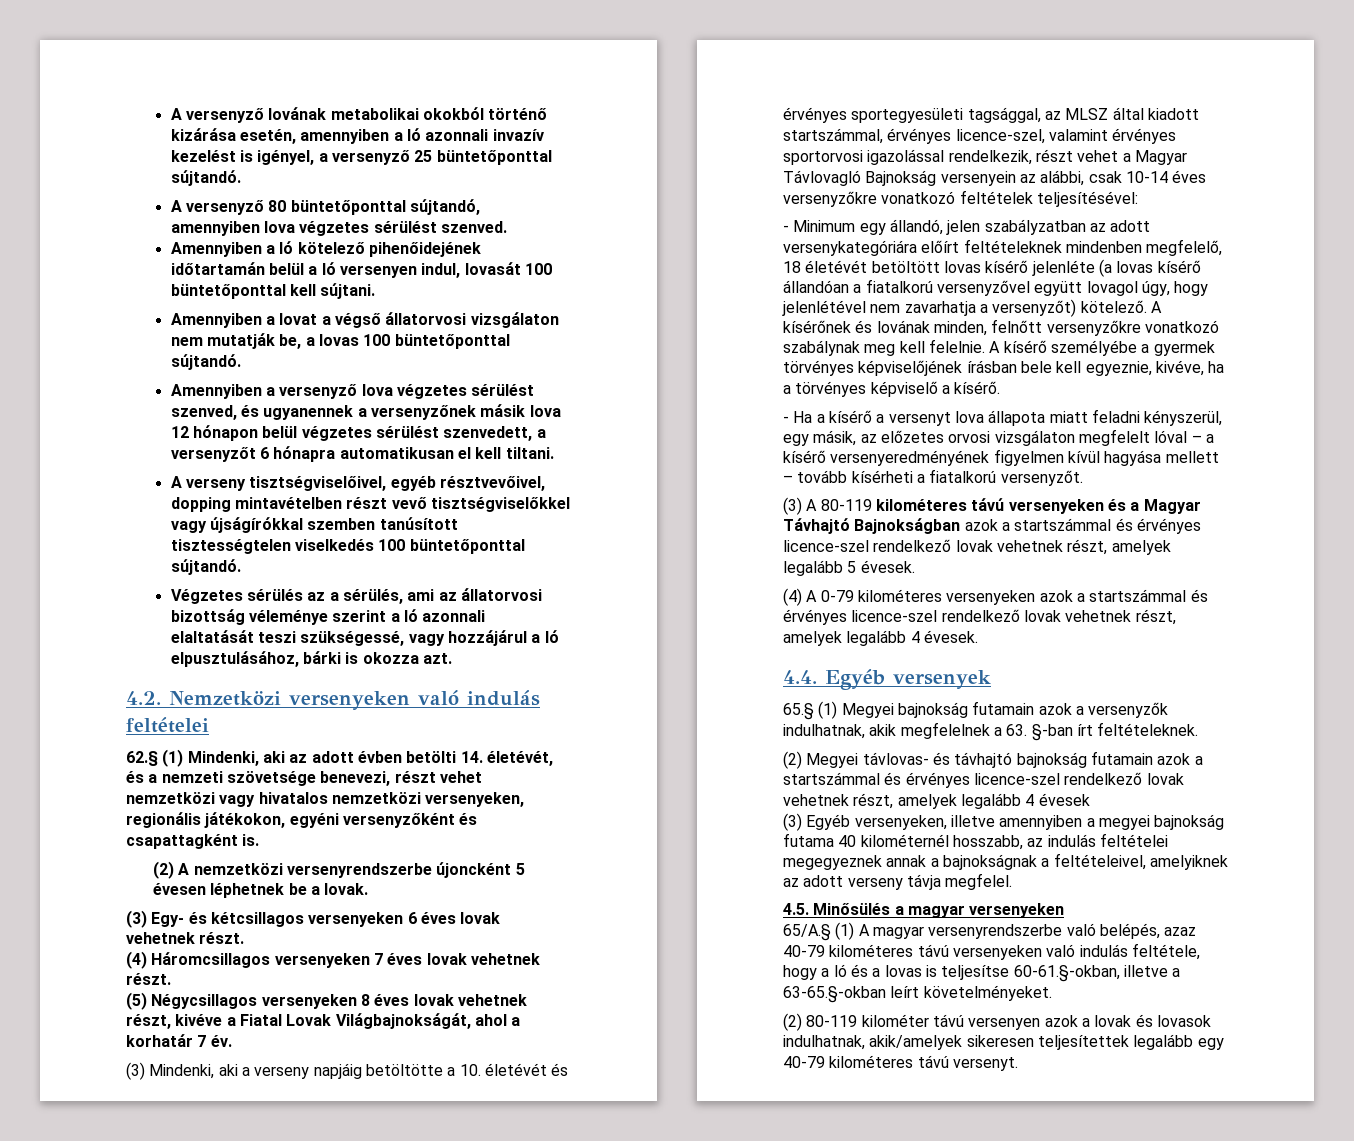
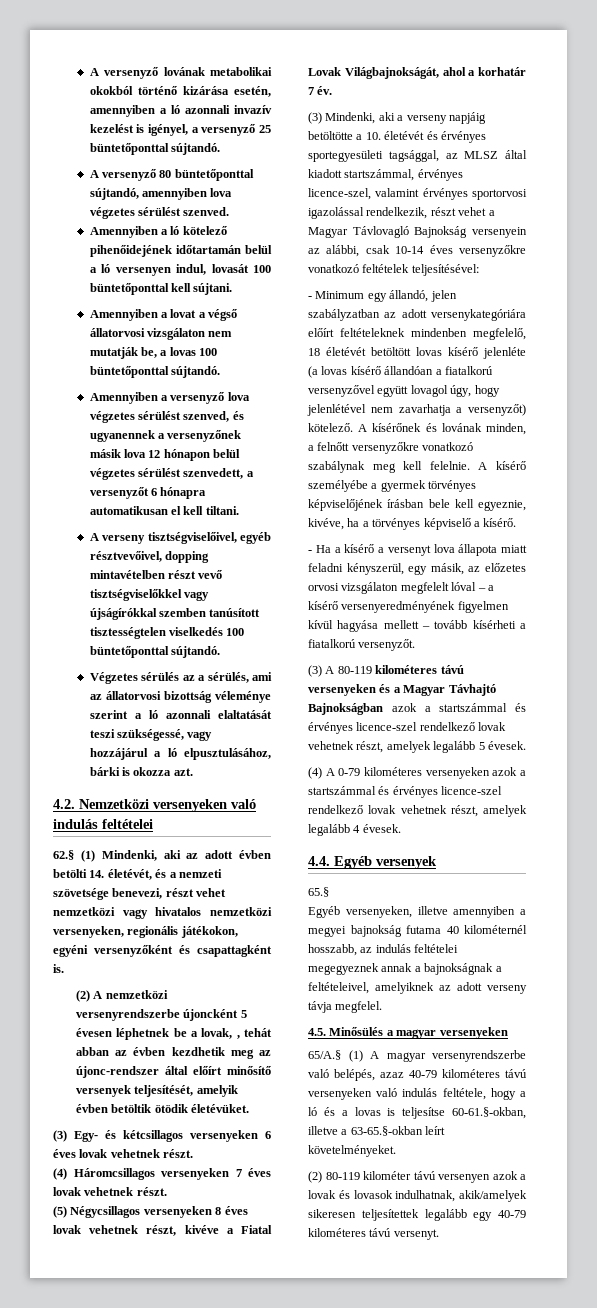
- (2) A nemzetközi versenyrendszerbe újoncként 5 évesen léphetnek be a lovak.
+ (2) A nemzetközi versenyrendszerbe újoncként 5 évesen léphetnek be a lovak, , tehát abban az évben kezdhetik meg az újonc-rendszer által előírt minősítő versenyek teljesítését, amelyik évben betöltik ötödik életévüket.
- A kísérőnek és lovának minden, felnőtt versenyzőkre vonatkozó szabálynak meg kell felelnie.
+ A kísérőnek és lovának minden, a felnőtt versenyzőkre vonatkozó szabálynak meg kell felelnie.
- 65.§ (1) Megyei bajnokság futamain azok a versenyzők indulhatnak, akik megfelelnek a 63. §-ban írt feltételeknek.
- (2) Megyei távlovas- és távhajtó bajnokság futamain azok a startszámmal és érvényes licence-szel rendelkező lovak vehetnek részt, amelyek legalább 4 évesek
- (3) Egyéb versenyeken, illetve amennyiben a megyei bajnokság futama 40 kilométernél hosszabb, az indulás feltételei megegyeznek annak a bajnokságnak a feltételeivel, amelyiknek az adott verseny távja megfelel.
+ 65.§
+ Egyéb versenyeken, illetve amennyiben a megyei bajnokság futama 40 kilométernél hosszabb, az indulás feltételei megegyeznek annak a bajnokságnak a feltételeivel, amelyiknek az adott verseny távja megfelel.

